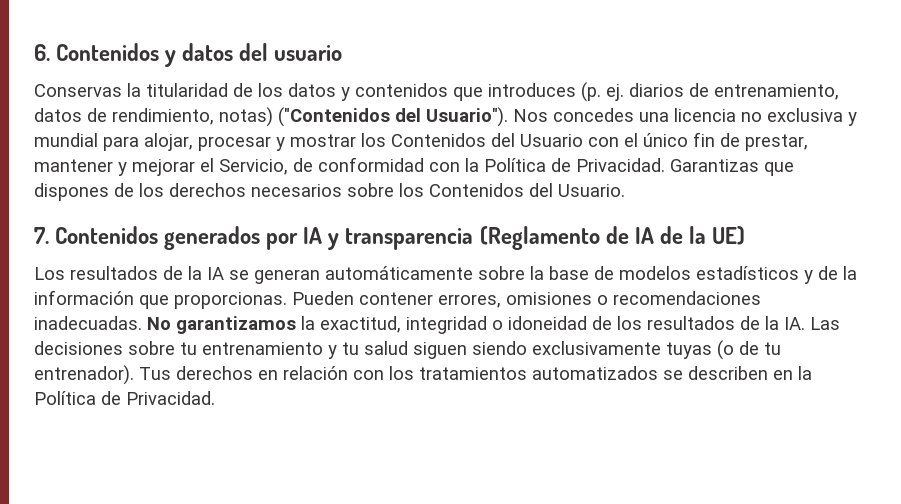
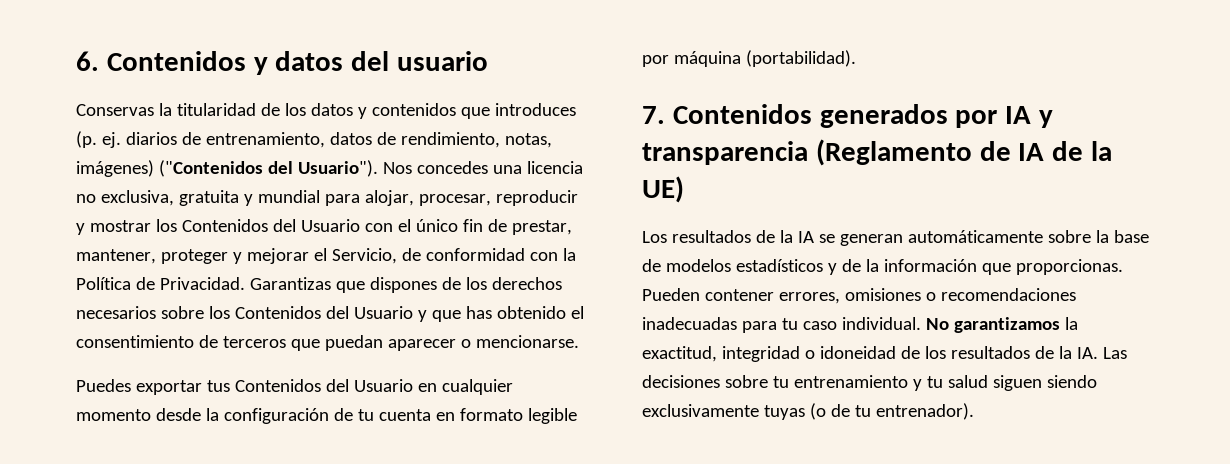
- Conservas la titularidad de los datos y contenidos que introduces (p. ej. diarios de entrenamiento, datos de rendimiento, notas) ("Contenidos del Usuario").
+ Conservas la titularidad de los datos y contenidos que introduces (p. ej. diarios de entrenamiento, datos de rendimiento, notas, imágenes) ("Contenidos del Usuario").
- Nos concedes una licencia no exclusiva y mundial para alojar, procesar y mostrar los Contenidos del Usuario con el único fin de prestar, mantener y mejorar el Servicio, de conformidad con la Política de Privacidad.
+ Nos concedes una licencia no exclusiva, gratuita y mundial para alojar, procesar, reproducir y mostrar los Contenidos del Usuario con el único fin de prestar, mantener, proteger y mejorar el Servicio, de conformidad con la Política de Privacidad.
- Garantizas que dispones de los derechos necesarios sobre los Contenidos del Usuario.
+ Garantizas que dispones de los derechos necesarios sobre los Contenidos del Usuario y que has obtenido el consentimiento de terceros que puedan aparecer o mencionarse.
+ Puedes exportar tus Contenidos del Usuario en cualquier momento desde la configuración de tu cuenta en formato legible por máquina (portabilidad).
- Pueden contener errores, omisiones o recomendaciones inadecuadas.
+ Pueden contener errores, omisiones o recomendaciones inadecuadas para tu caso individual.
- Tus derechos en relación con los tratamientos automatizados se describen en la Política de Privacidad.

